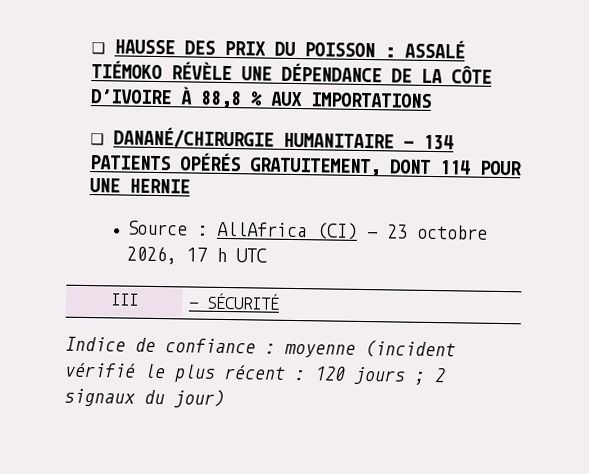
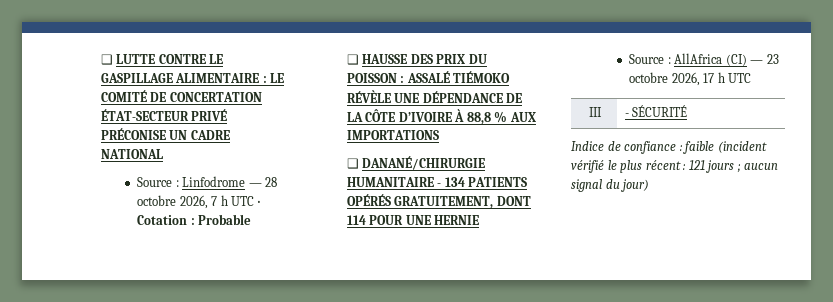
+ ❑ LUTTE CONTRE LE GASPILLAGE ALIMENTAIRE : LE COMITÉ DE CONCERTATION ÉTAT-SECTEUR PRIVÉ PRÉCONISE UN CADRE NATIONAL
+ Source : Linfodrome — 28 octobre 2026, 7 h UTC · Cotation : Probable
- Indice de confiance : moyenne (incident vérifié le plus récent : 120 jours ; 2 signaux du jour)
+ Indice de confiance : faible (incident vérifié le plus récent : 121 jours ; aucun signal du jour)

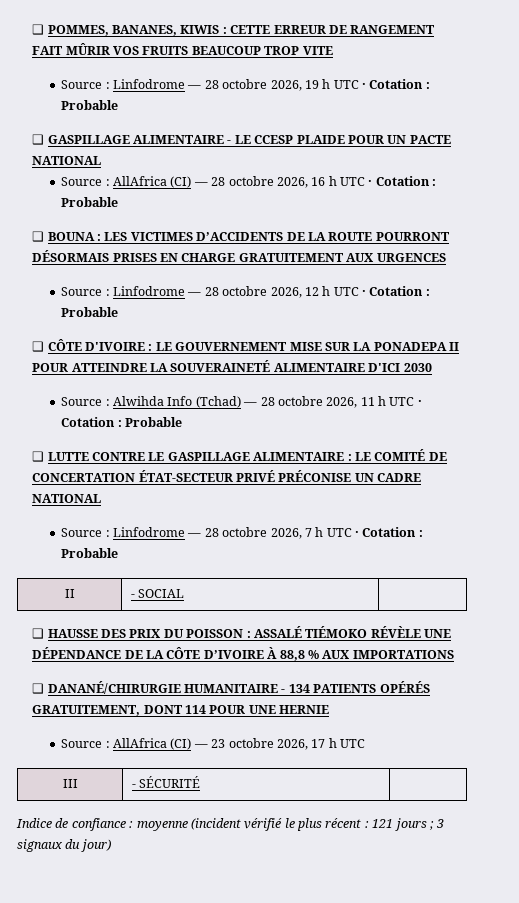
+ ❑ POMMES, BANANES, KIWIS : CETTE ERREUR DE RANGEMENT FAIT MÛRIR VOS FRUITS BEAUCOUP TROP VITE
+ Source : Linfodrome — 28 octobre 2026, 19 h UTC · Cotation : Probable
+ ❑ GASPILLAGE ALIMENTAIRE - LE CCESP PLAIDE POUR UN PACTE NATIONAL
+ Source : AllAfrica (CI) — 28 octobre 2026, 16 h UTC · Cotation : Probable
+ ❑ BOUNA : LES VICTIMES D’ACCIDENTS DE LA ROUTE POURRONT DÉSORMAIS PRISES EN CHARGE GRATUITEMENT AUX URGENCES
+ Source : Linfodrome — 28 octobre 2026, 12 h UTC · Cotation : Probable
+ ❑ CÔTE D'IVOIRE : LE GOUVERNEMENT MISE SUR LA PONADEPA II POUR ATTEINDRE LA SOUVERAINETÉ ALIMENTAIRE D'ICI 2030
+ Source : Alwihda Info (Tchad) — 28 octobre 2026, 11 h UTC · Cotation : Probable
+ II | - SOCIAL |
- Indice de confiance : faible (incident vérifié le plus récent : 121 jours ; aucun signal du jour)
+ Indice de confiance : moyenne (incident vérifié le plus récent : 121 jours ; 3 signaux du jour)

